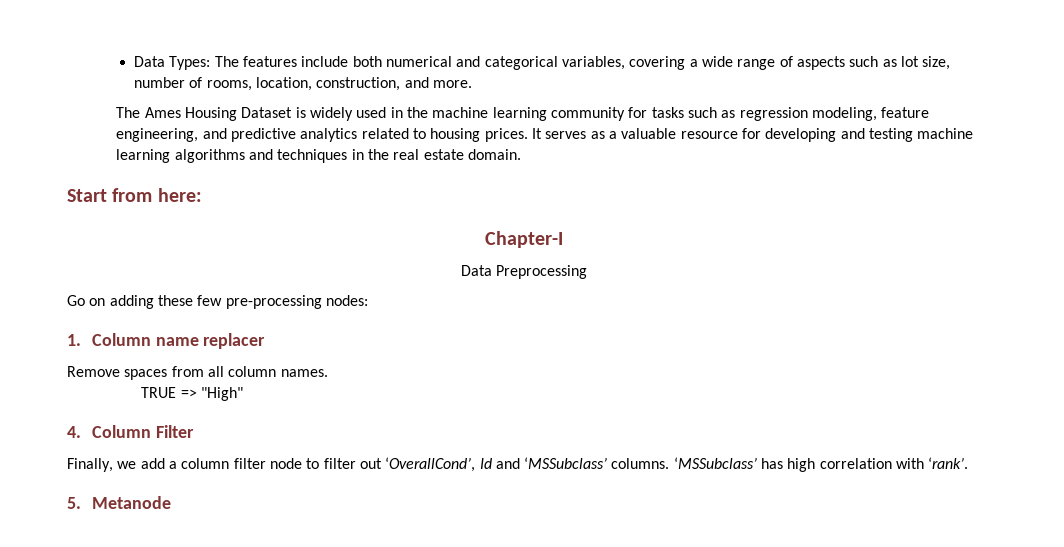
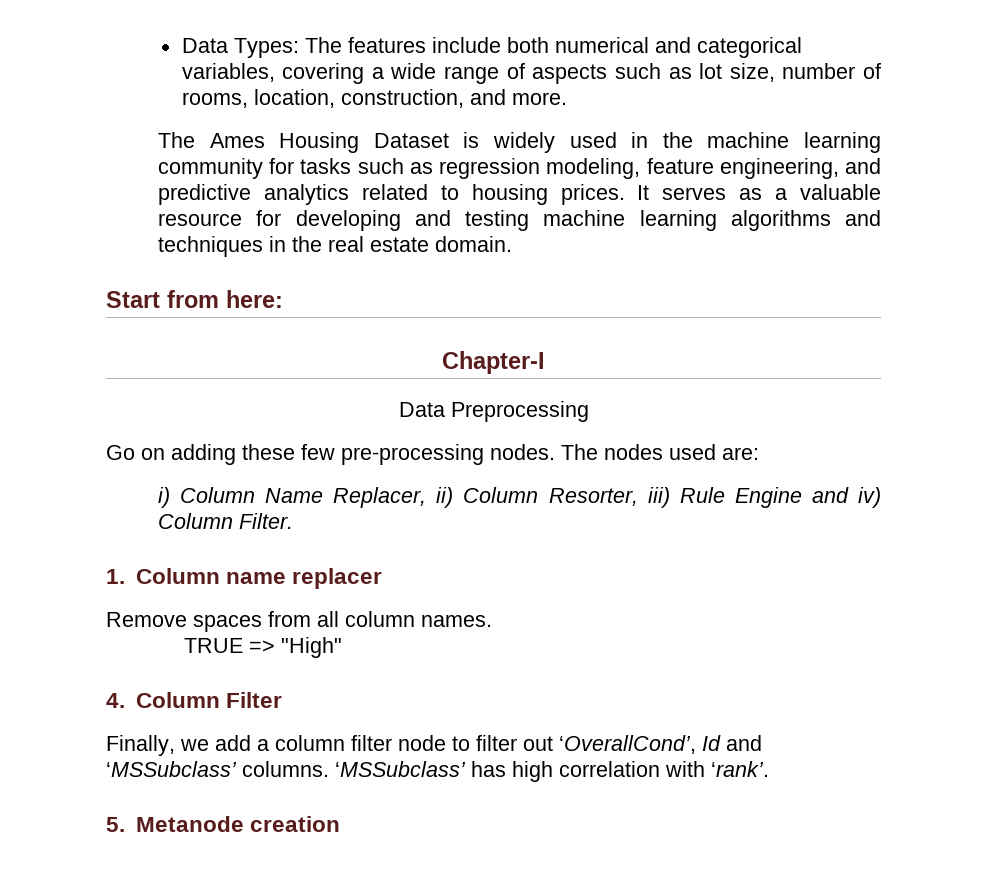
- Go on adding these few pre-processing nodes:
+ Go on adding these few pre-processing nodes. The nodes used are:
+ i) Column Name Replacer, ii) Column Resorter, iii) Rule Engine and iv) Column Filter.
- 5. Metanode
+ 5. Metanode creation

